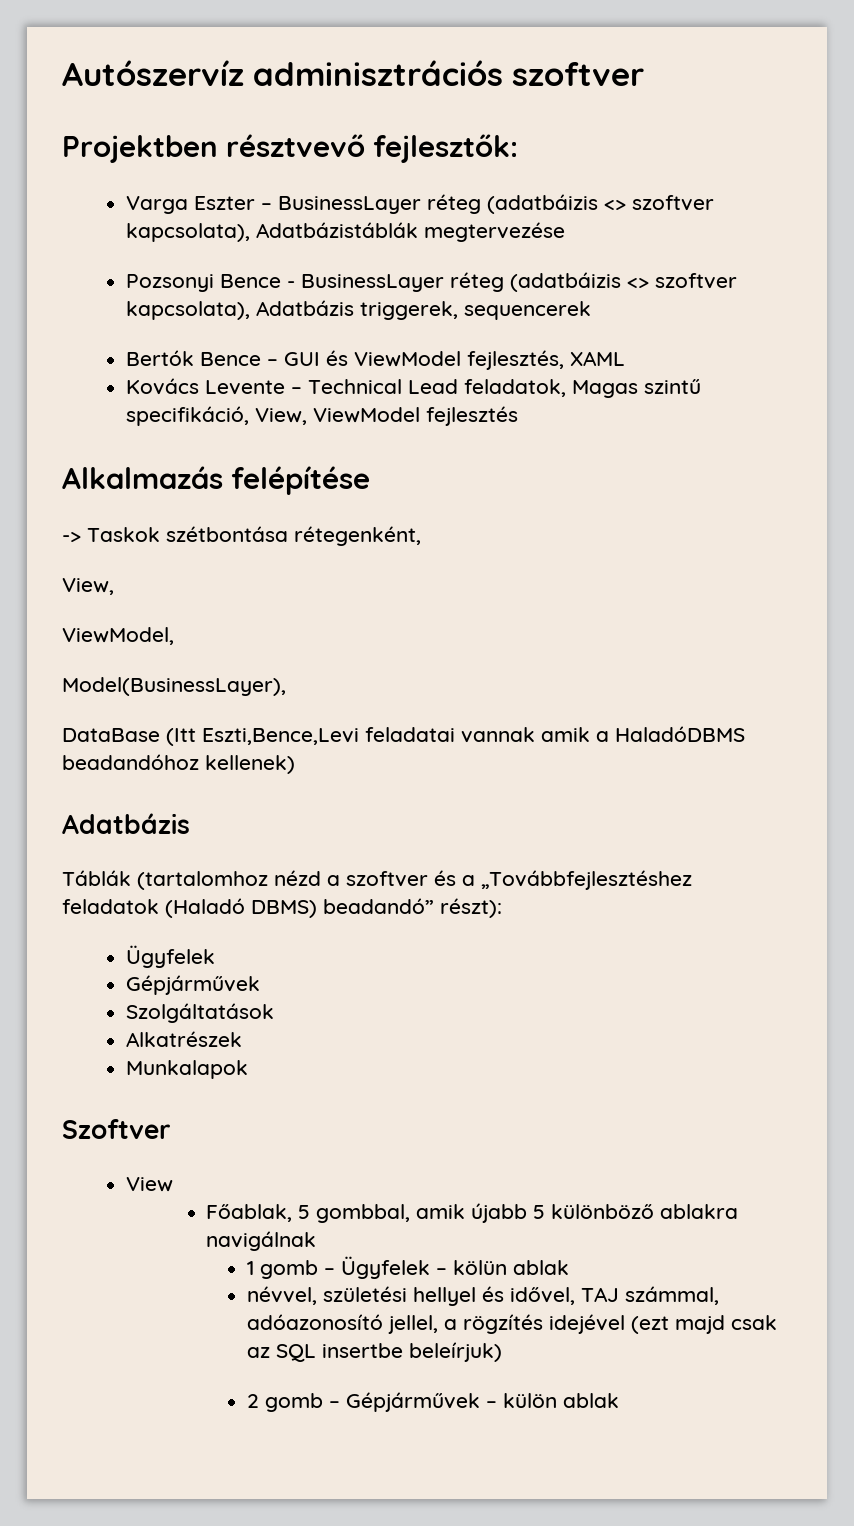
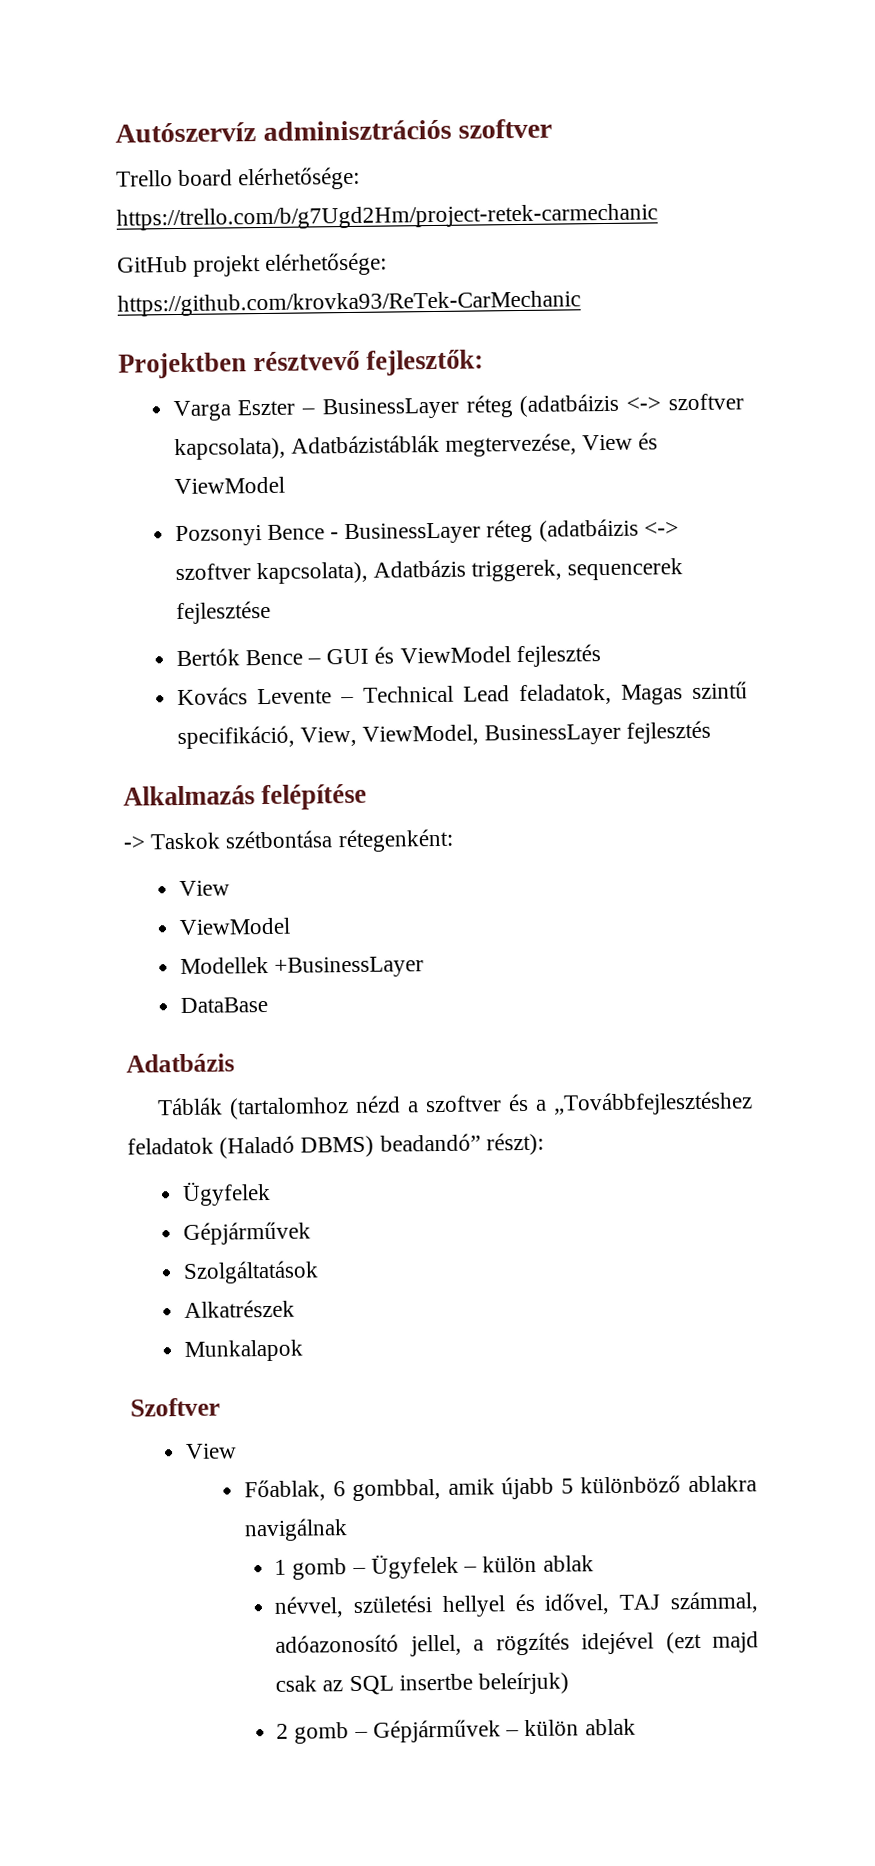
+ Trello board elérhetősége: https://trello.com/b/g7Ugd2Hm/project-retek-carmechanic
+ GitHub projekt elérhetősége: https://github.com/krovka93/ReTek-CarMechanic
- Varga Eszter – BusinessLayer réteg (adatbáizis <> szoftver kapcsolata), Adatbázistáblák megtervezése
+ Varga Eszter – BusinessLayer réteg (adatbáizis <-> szoftver kapcsolata), Adatbázistáblák megtervezése, View és ViewModel
- Pozsonyi Bence - BusinessLayer réteg (adatbáizis <> szoftver kapcsolata), Adatbázis triggerek, sequencerek
+ Pozsonyi Bence - BusinessLayer réteg (adatbáizis <-> szoftver kapcsolata), Adatbázis triggerek, sequencerek fejlesztése
- Bertók Bence – GUI és ViewModel fejlesztés, XAML
+ Bertók Bence – GUI és ViewModel fejlesztés
- Kovács Levente – Technical Lead feladatok, Magas szintű specifikáció, View, ViewModel fejlesztés
+ Kovács Levente – Technical Lead feladatok, Magas szintű specifikáció, View, ViewModel, BusinessLayer fejlesztés
- -> Taskok szétbontása rétegenként,
- View,
- ViewModel,
- Model(BusinessLayer),
- DataBase (Itt Eszti,Bence,Levi feladatai vannak amik a HaladóDBMS beadandóhoz kellenek)
+ -> Taskok szétbontása rétegenként:
+ View
+ ViewModel
+ Modellek +BusinessLayer
+ DataBase
- Főablak, 5 gombbal, amik újabb 5 különböző ablakra navigálnak
+ Főablak, 6 gombbal, amik újabb 5 különböző ablakra navigálnak
- 1 gomb – Ügyfelek – kölün ablak
+ 1 gomb – Ügyfelek – külön ablak

